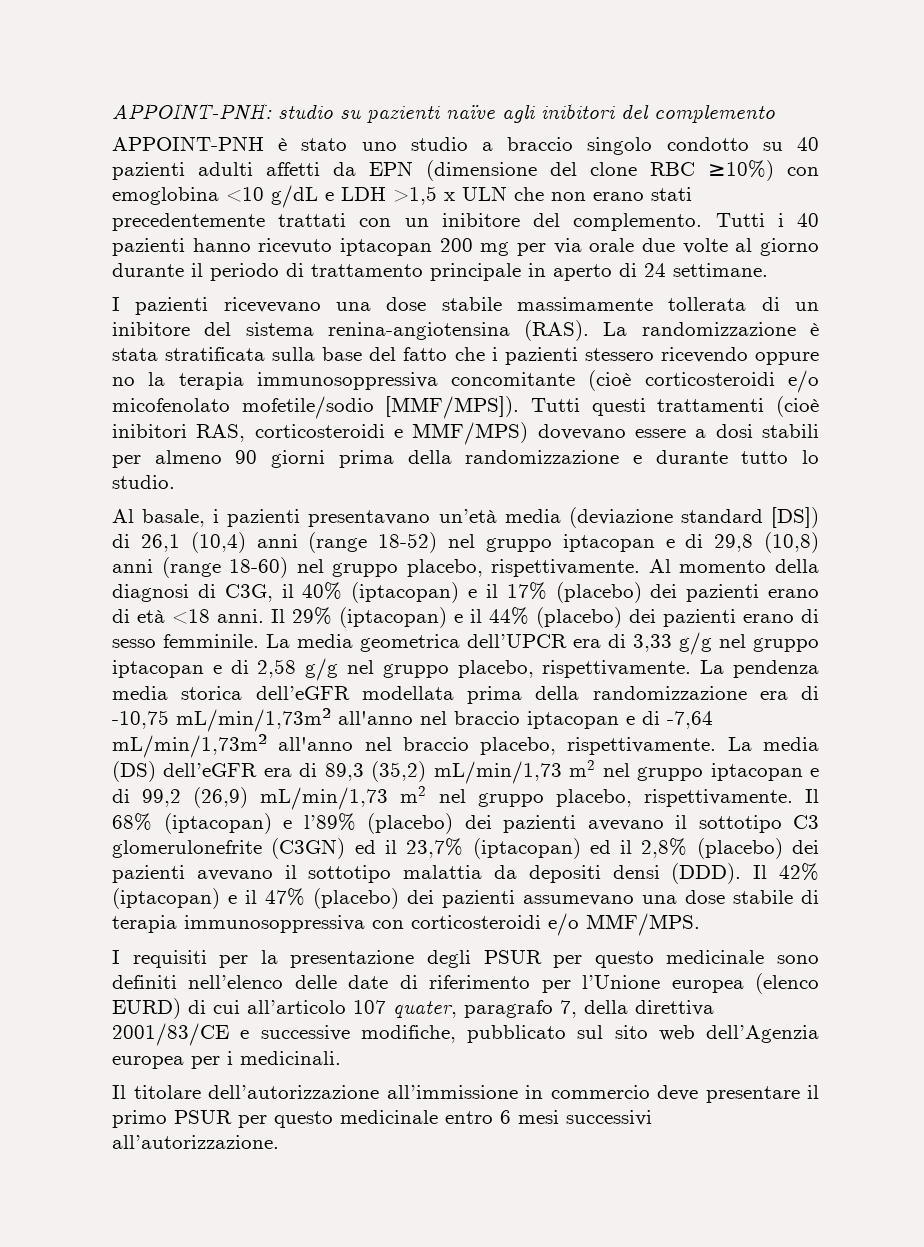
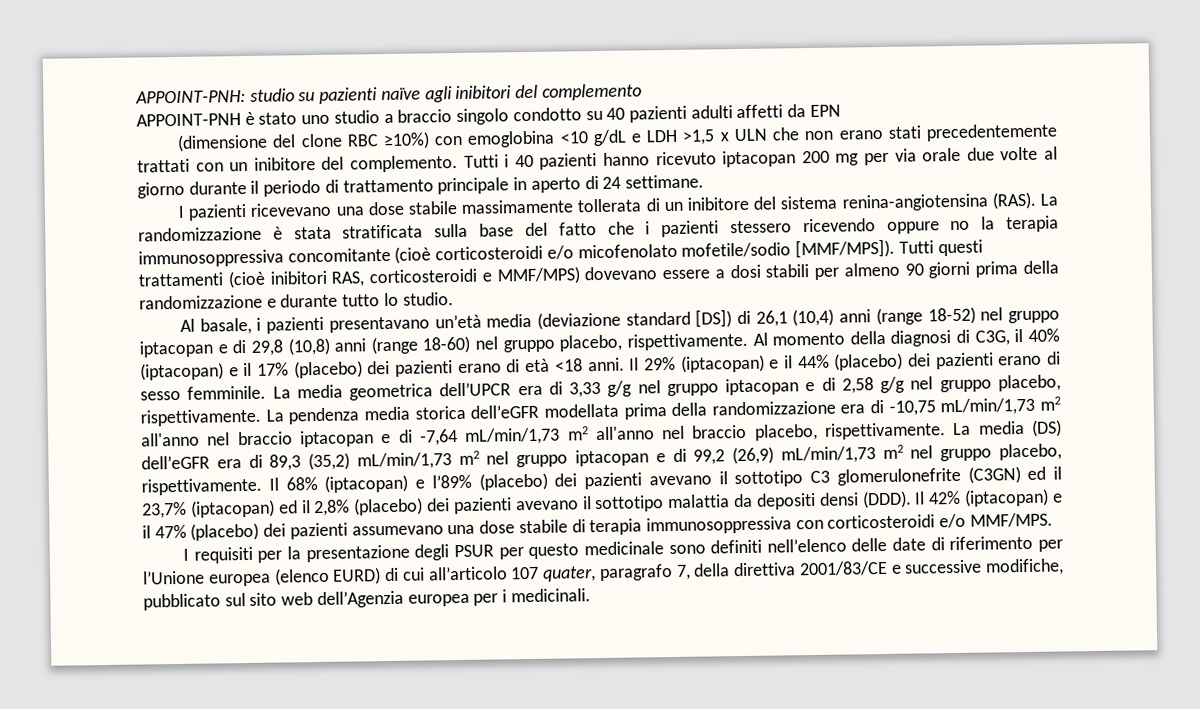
- APPOINT-PNH è stato uno studio a braccio singolo condotto su 40 pazienti adulti affetti da EPN (dimensione del clone RBC ≥10%) con emoglobina <10 g/dL e LDH >1,5 x ULN che non erano stati precedentemente trattati con un inibitore del complemento.
+ APPOINT-PNH è stato uno studio a braccio singolo condotto su 40 pazienti adulti affetti da EPN
+ (dimensione del clone RBC ≥10%) con emoglobina <10 g/dL e LDH >1,5 x ULN che non erano stati precedentemente trattati con un inibitore del complemento.
- La pendenza media storica dell’eGFR modellata prima della randomizzazione era di -10,75 mL/min/1,73m² all'anno nel braccio iptacopan e di -7,64 mL/min/1,73m² all'anno nel braccio placebo, rispettivamente.
+ La pendenza media storica dell’eGFR modellata prima della randomizzazione era di -10,75 mL/min/1,73 m2 all'anno nel braccio iptacopan e di -7,64 mL/min/1,73 m2 all'anno nel braccio placebo, rispettivamente.
- Il titolare dell’autorizzazione all’immissione in commercio deve presentare il primo PSUR per questo medicinale entro 6 mesi successivi all’autorizzazione.

